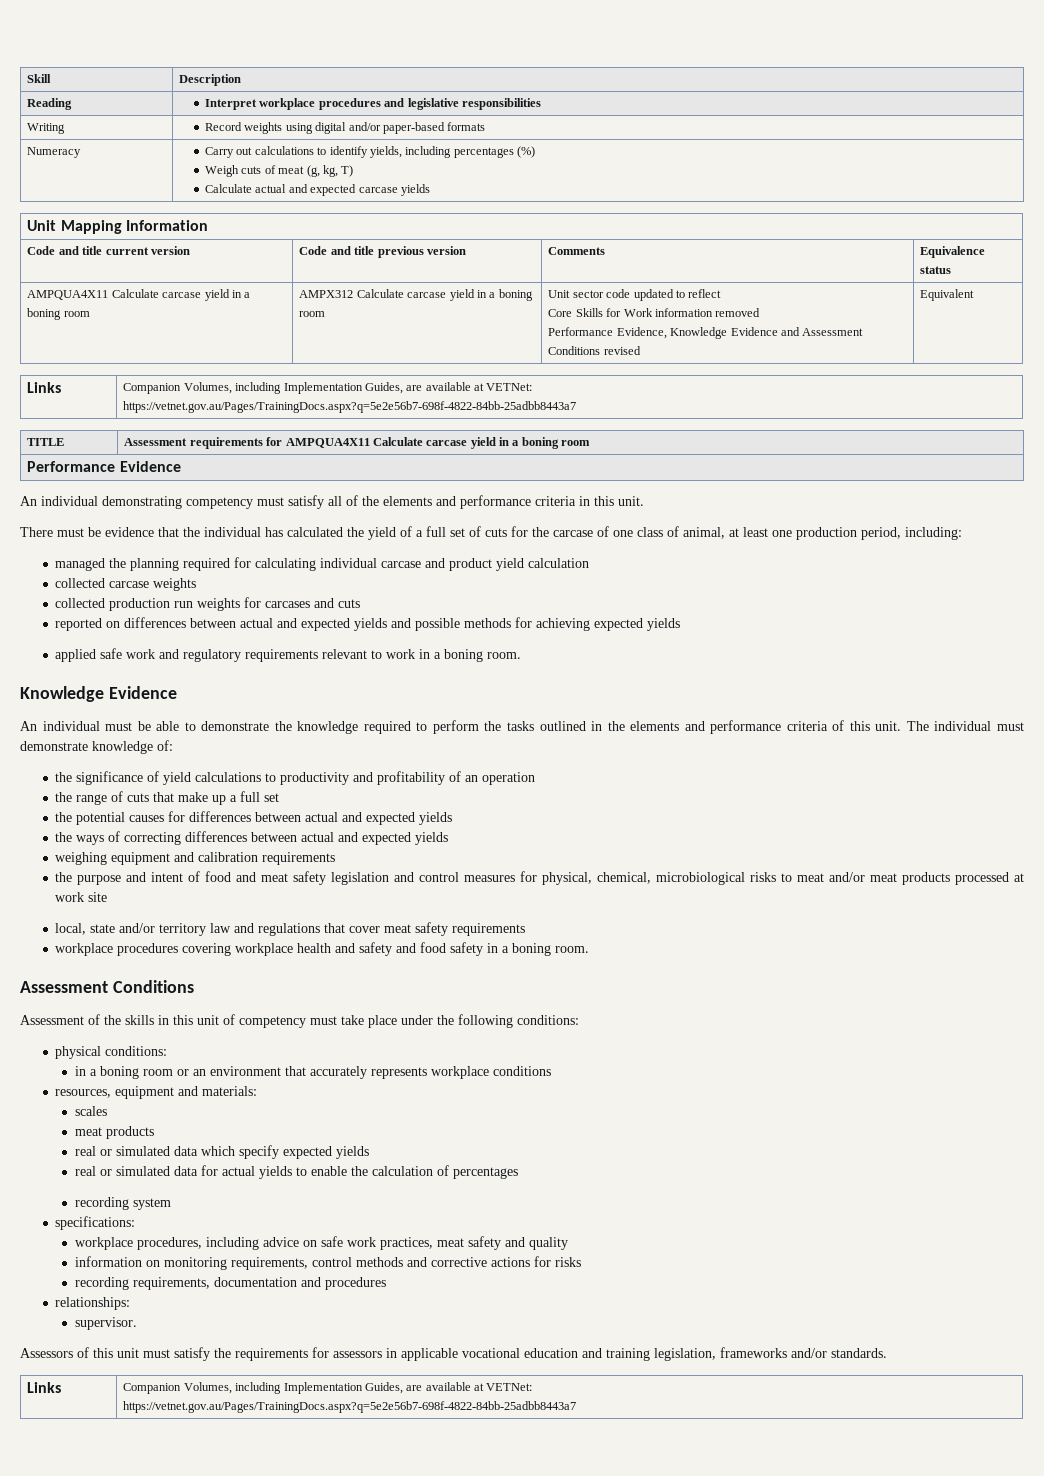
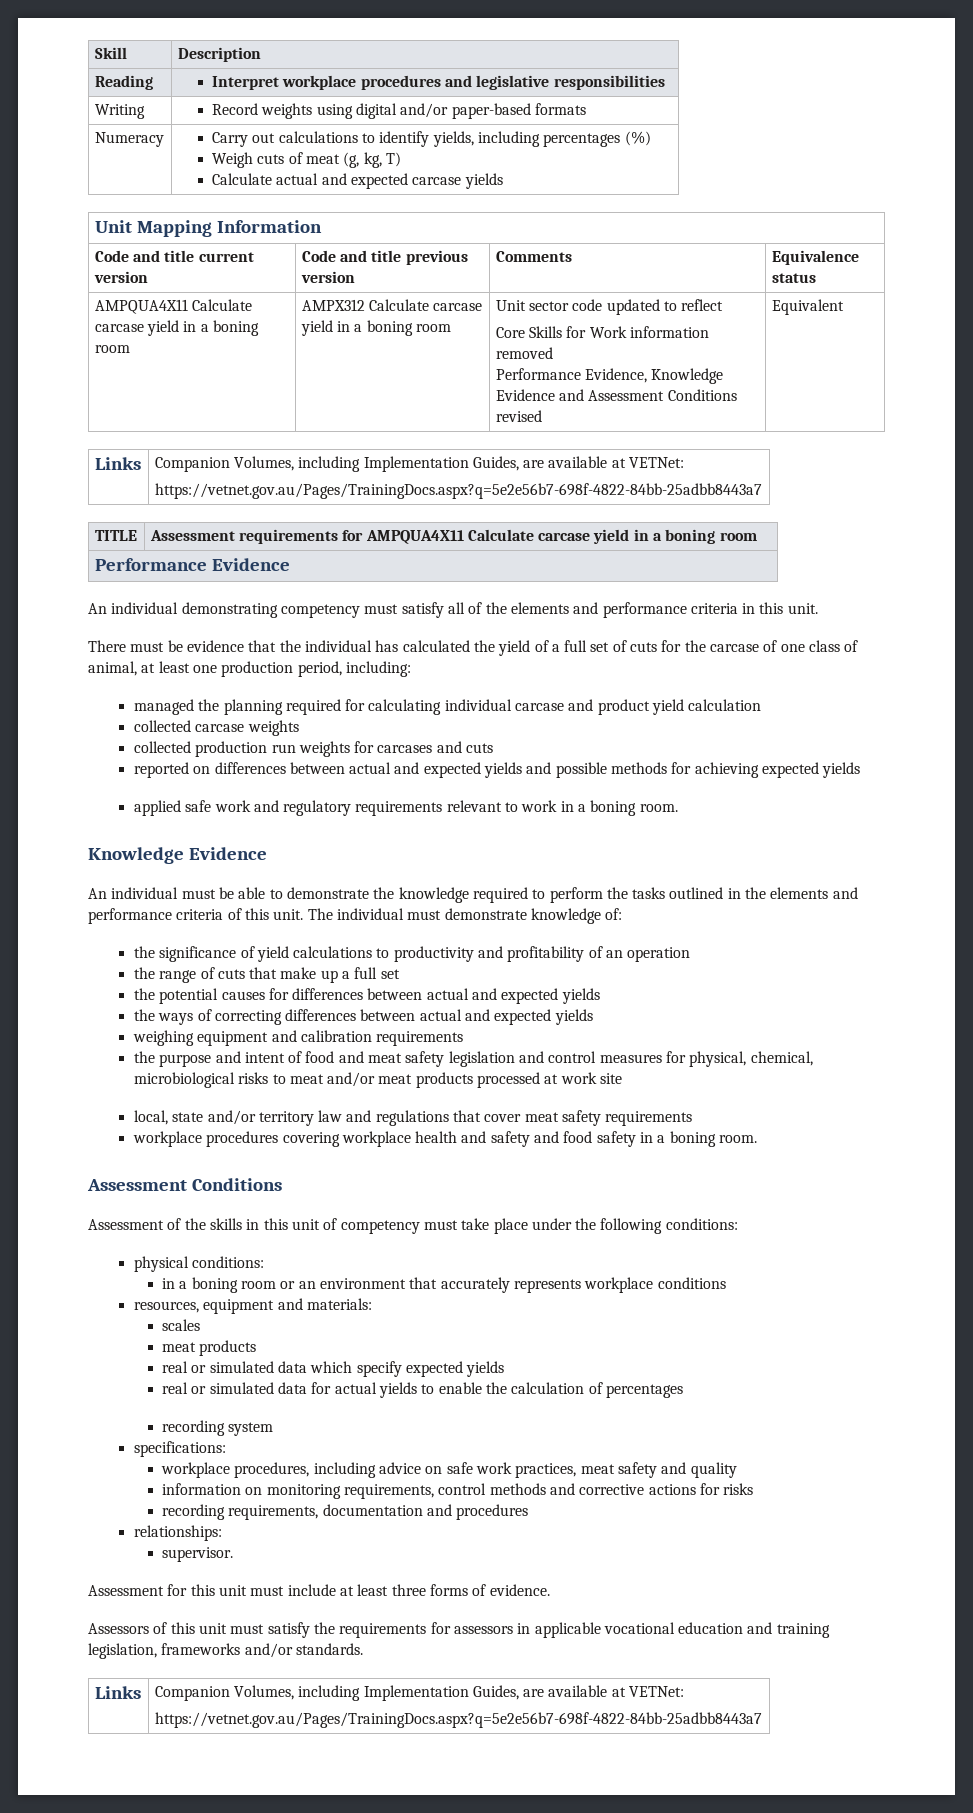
+ Assessment for this unit must include at least three forms of evidence.

